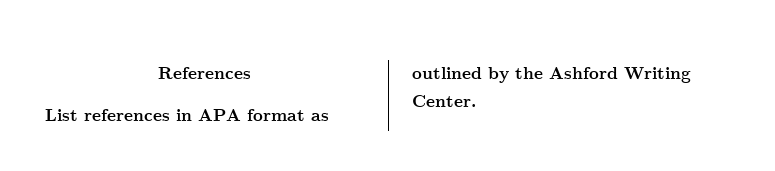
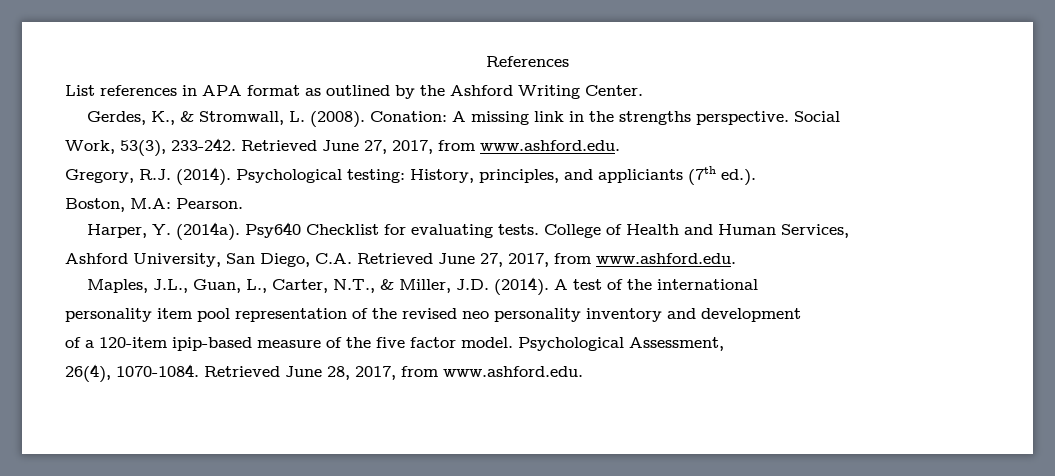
+ Gerdes, K., & Stromwall, L. (2008). Conation: A missing link in the strengths perspective. Social
+ Work, 53(3), 233-242. Retrieved June 27, 2017, from www.ashford.edu.
+ Gregory, R.J. (2014). Psychological testing: History, principles, and appliciants (7th ed.).
+ Boston, M.A: Pearson.
+ Harper, Y. (2014a). Psy640 Checklist for evaluating tests. College of Health and Human Services,
+ Ashford University, San Diego, C.A. Retrieved June 27, 2017, from www.ashford.edu.
+ Maples, J.L., Guan, L., Carter, N.T., & Miller, J.D. (2014). A test of the international
+ personality item pool representation of the revised neo personality inventory and development
+ of a 120-item ipip-based measure of the five factor model. Psychological Assessment,
+ 26(4), 1070-1084. Retrieved June 28, 2017, from www.ashford.edu.

